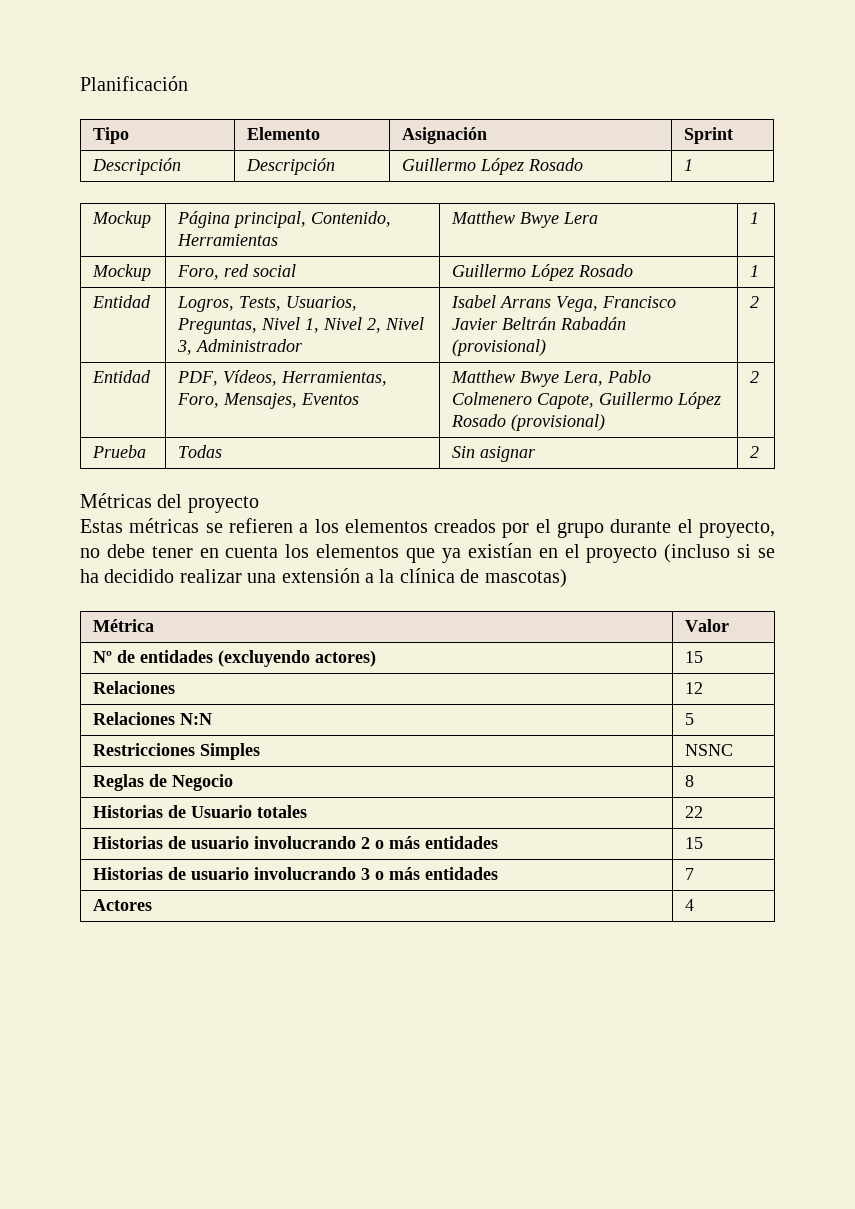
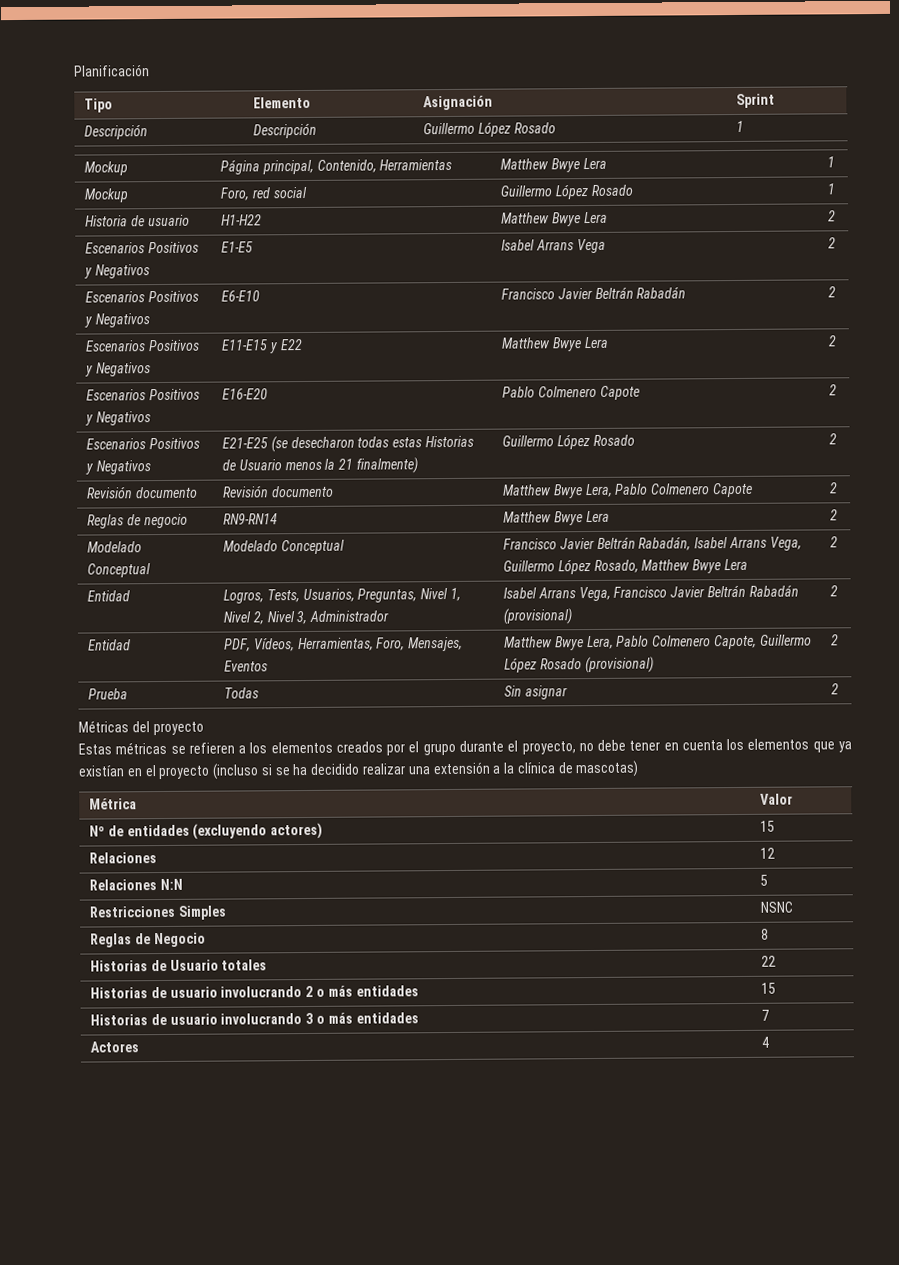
+ Historia de usuario | H1-H22 | Matthew Bwye Lera | 2
+ Escenarios Positivos y Negativos | E1-E5 | Isabel Arrans Vega | 2
+ Escenarios Positivos y Negativos | E6-E10 | Francisco Javier Beltrán Rabadán | 2
+ Escenarios Positivos y Negativos | E11-E15 y E22 | Matthew Bwye Lera | 2
+ Escenarios Positivos y Negativos | E16-E20 | Pablo Colmenero Capote | 2
+ Escenarios Positivos y Negativos | E21-E25 (se desecharon todas estas Historias de Usuario menos la 21 finalmente) | Guillermo López Rosado | 2
+ Revisión documento | Revisión documento | Matthew Bwye Lera, Pablo Colmenero Capote | 2
+ Reglas de negocio | RN9-RN14 | Matthew Bwye Lera | 2
+ Modelado Conceptual | Modelado Conceptual | Francisco Javier Beltrán Rabadán, Isabel Arrans Vega, Guillermo López Rosado, Matthew Bwye Lera | 2

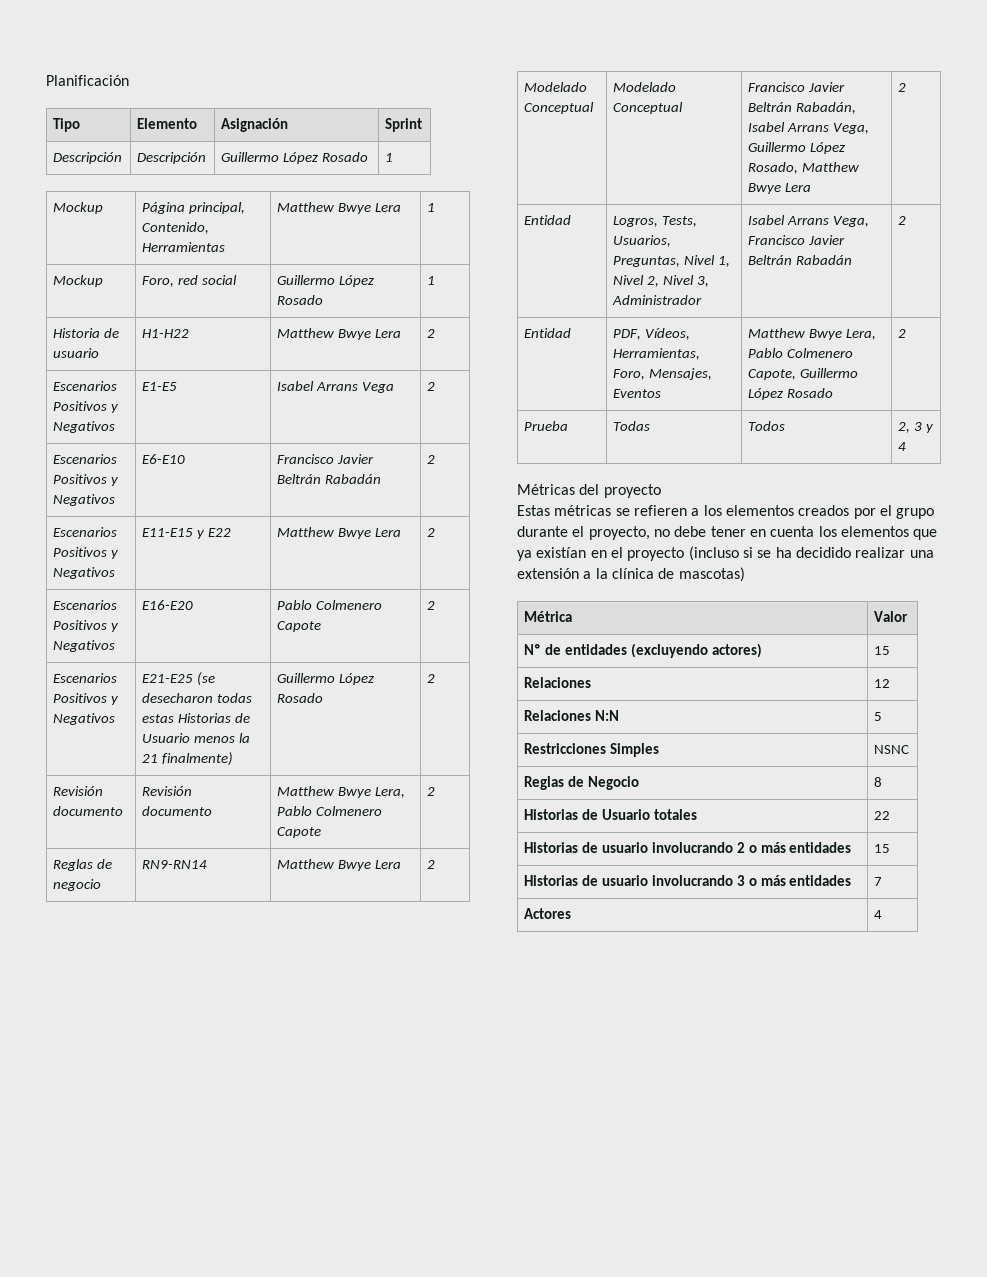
- Entidad | Logros, Tests, Usuarios, Preguntas, Nivel 1, Nivel 2, Nivel 3, Administrador | Isabel Arrans Vega, Francisco Javier Beltrán Rabadán (provisional) | 2
+ Entidad | Logros, Tests, Usuarios, Preguntas, Nivel 1, Nivel 2, Nivel 3, Administrador | Isabel Arrans Vega, Francisco Javier Beltrán Rabadán | 2
- Entidad | PDF, Vídeos, Herramientas, Foro, Mensajes, Eventos | Matthew Bwye Lera, Pablo Colmenero Capote, Guillermo López Rosado (provisional) | 2
+ Entidad | PDF, Vídeos, Herramientas, Foro, Mensajes, Eventos | Matthew Bwye Lera, Pablo Colmenero Capote, Guillermo López Rosado | 2
- Prueba | Todas | Sin asignar | 2
+ Prueba | Todas | Todos | 2, 3 y 4

